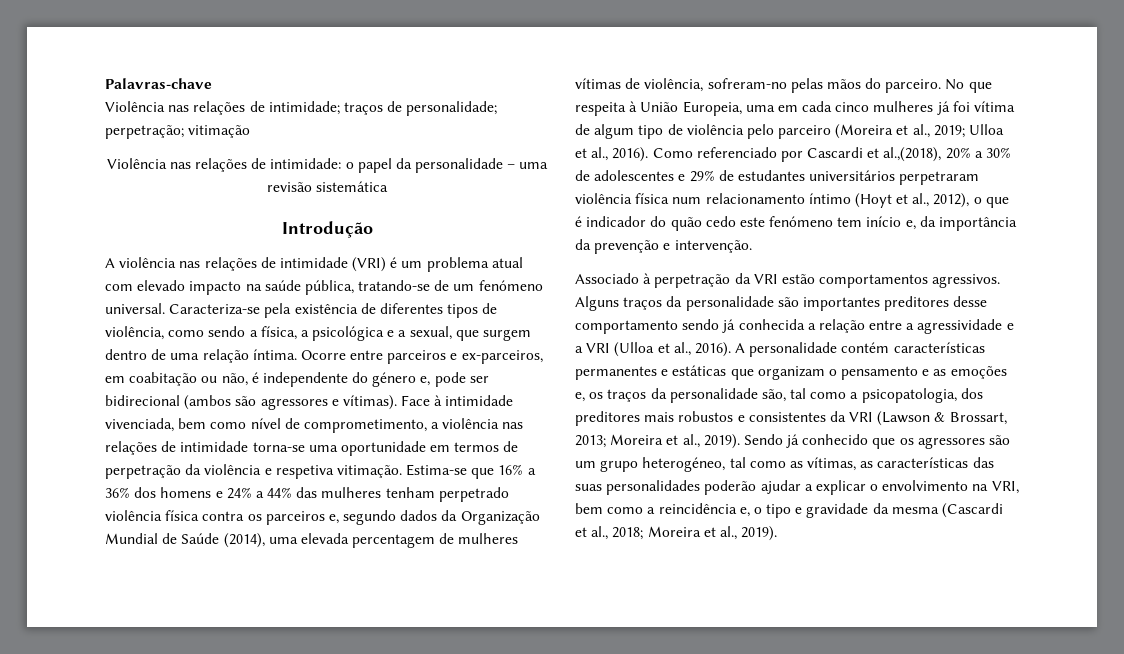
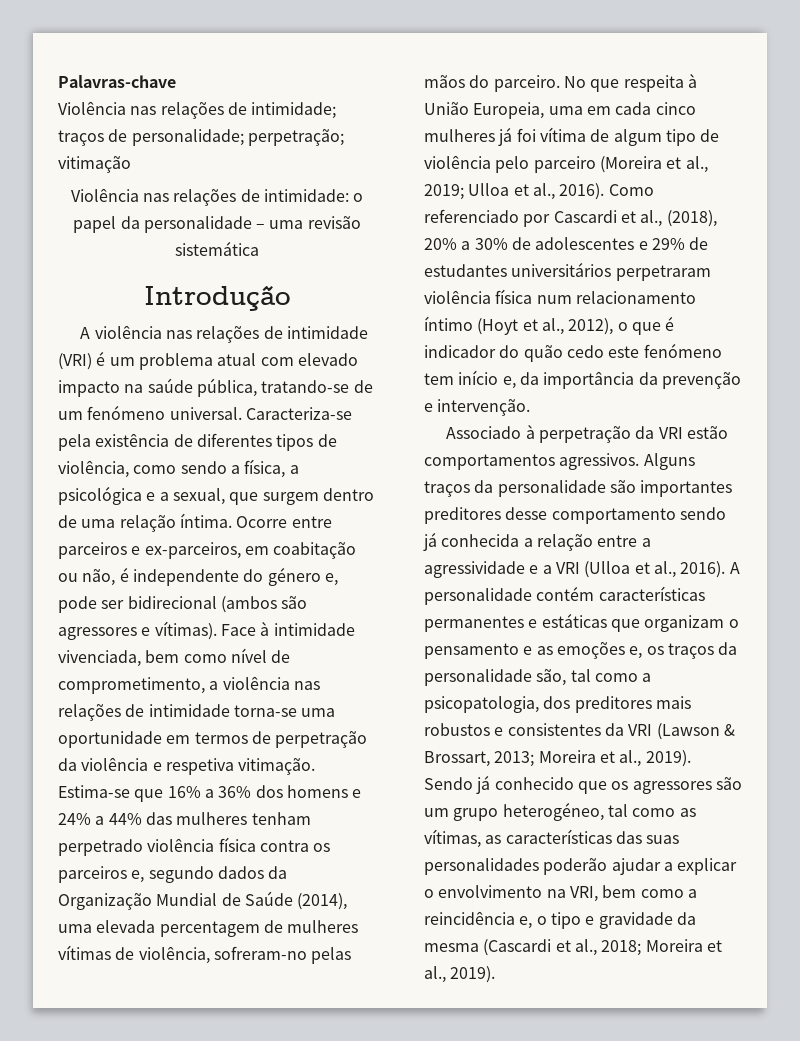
- Como referenciado por Cascardi et al.,(2018), 20% a 30% de adolescentes e 29% de estudantes universitários perpetraram violência física num relacionamento íntimo (Hoyt et al., 2012), o que é indicador do quão cedo este fenómeno tem início e, da importância da prevenção e intervenção.
+ Como referenciado por Cascardi et al., (2018), 20% a 30% de adolescentes e 29% de estudantes universitários perpetraram violência física num relacionamento íntimo (Hoyt et al., 2012), o que é indicador do quão cedo este fenómeno tem início e, da importância da prevenção e intervenção.

